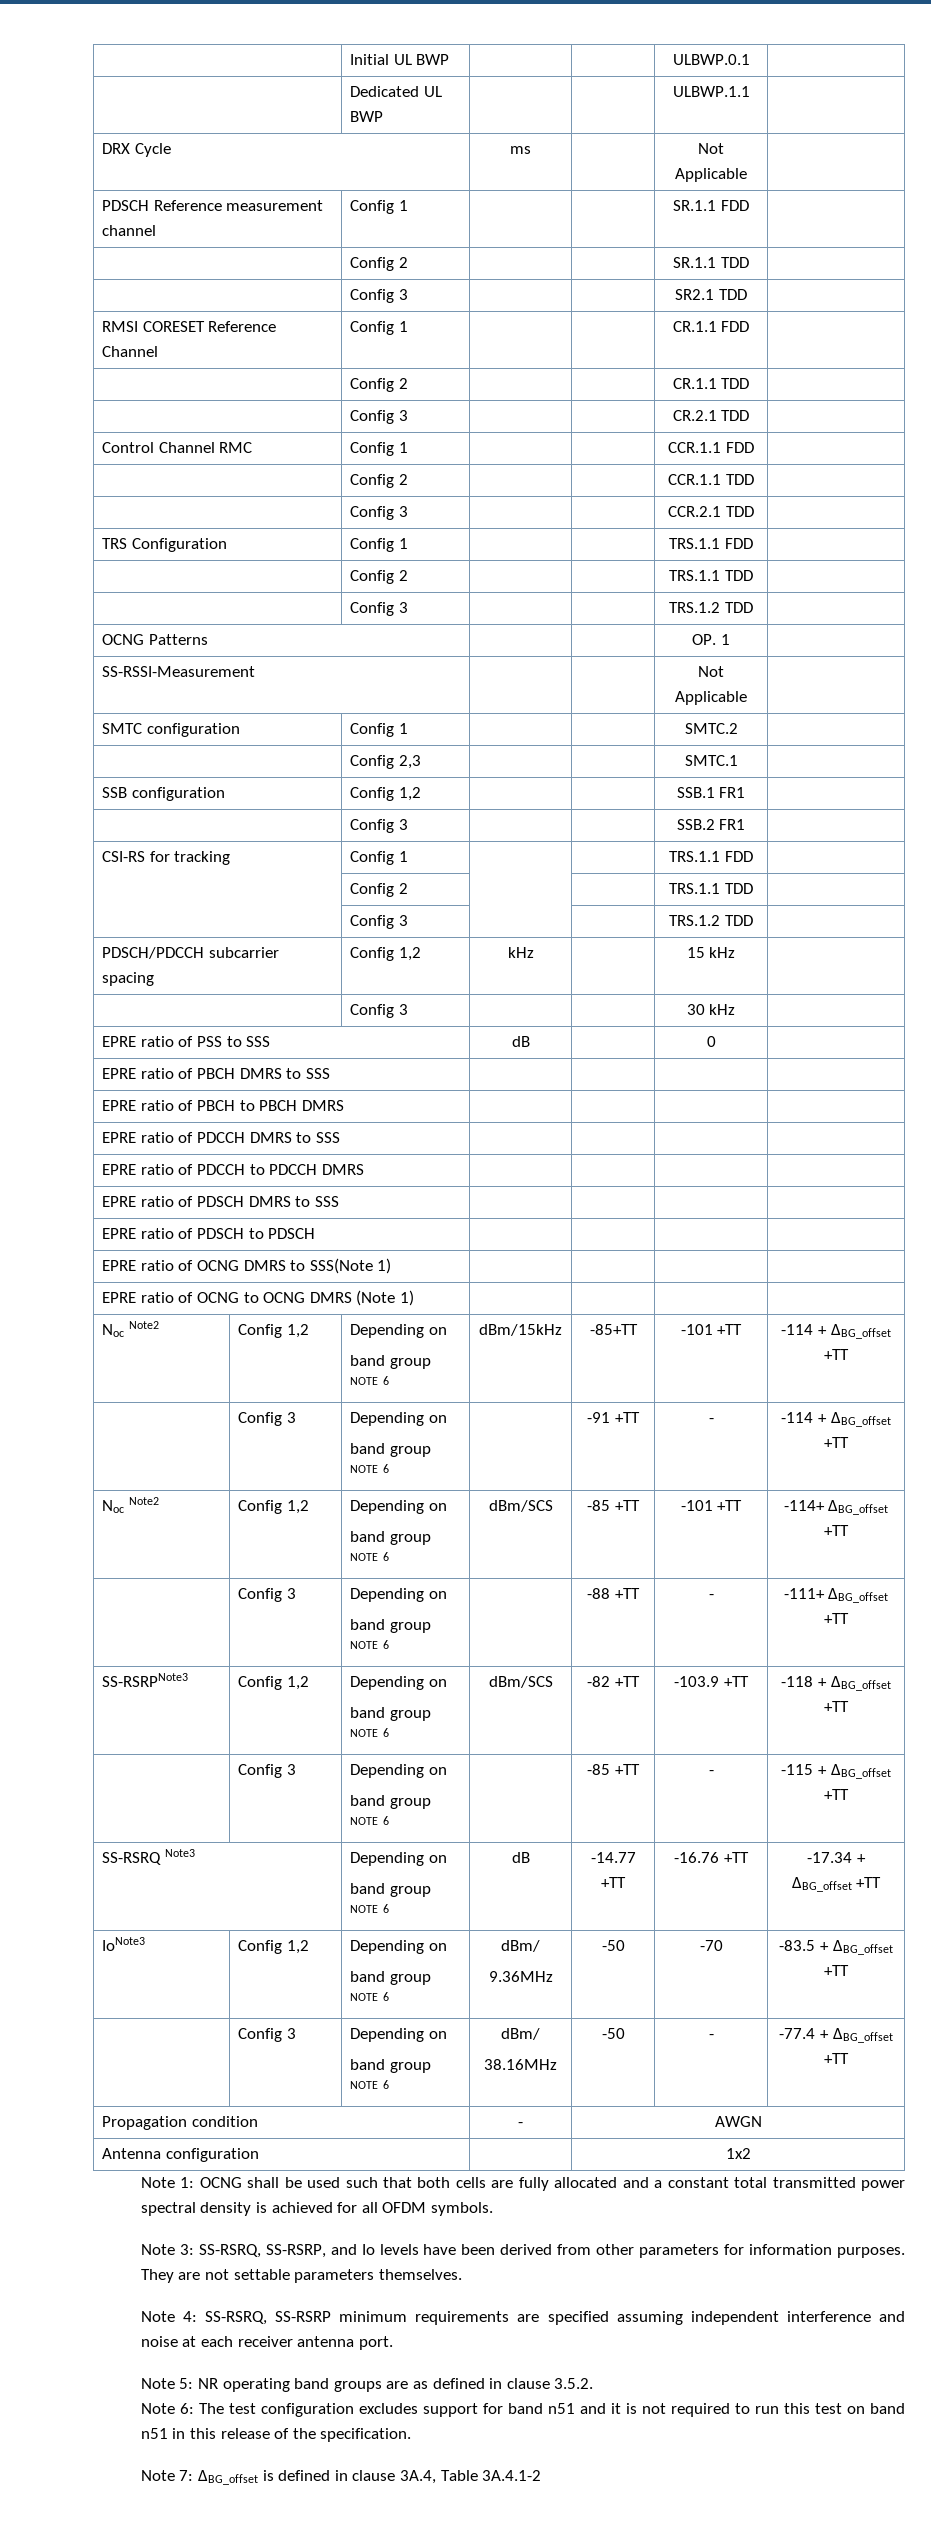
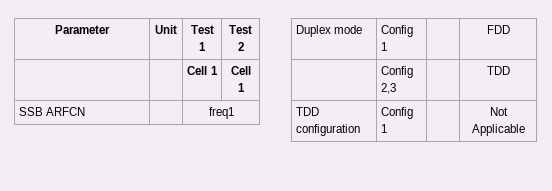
- | Initial UL BWP | | | ULBWP.0.1 |
- | Dedicated UL BWP | | | ULBWP.1.1 |
- DRX Cycle | ms | | Not Applicable |
- PDSCH Reference measurement channel | Config 1 | | | SR.1.1 FDD |
- | Config 2 | | | SR.1.1 TDD |
- | Config 3 | | | SR2.1 TDD |
- RMSI CORESET Reference Channel | Config 1 | | | CR.1.1 FDD |
- | Config 2 | | | CR.1.1 TDD |
- | Config 3 | | | CR.2.1 TDD |
- Control Channel RMC | Config 1 | | | CCR.1.1 FDD |
- | Config 2 | | | CCR.1.1 TDD |
- | Config 3 | | | CCR.2.1 TDD |
- TRS Configuration | Config 1 | | | TRS.1.1 FDD |
- | Config 2 | | | TRS.1.1 TDD |
- | Config 3 | | | TRS.1.2 TDD |
- OCNG Patterns | | | OP. 1 |
- SS-RSSI-Measurement | | | Not Applicable |
- SMTC configuration | Config 1 | | | SMTC.2 |
- | Config 2,3 | | | SMTC.1 |
- SSB configuration | Config 1,2 | | | SSB.1 FR1 |
- | Config 3 | | | SSB.2 FR1 |
- CSI-RS for tracking | Config 1 | | | TRS.1.1 FDD |
- | Config 2 | | | TRS.1.1 TDD |
- | Config 3 | | | TRS.1.2 TDD |
- PDSCH/PDCCH subcarrier spacing | Config 1,2 | kHz | | 15 kHz |
- | Config 3 | | | 30 kHz |
- EPRE ratio of PSS to SSS | dB | | 0 |
- EPRE ratio of PBCH DMRS to SSS | | | |
- EPRE ratio of PBCH to PBCH DMRS | | | |
- EPRE ratio of PDCCH DMRS to SSS | | | |
- EPRE ratio of PDCCH to PDCCH DMRS | | | |
- EPRE ratio of PDSCH DMRS to SSS | | | |
- EPRE ratio of PDSCH to PDSCH | | | |
- EPRE ratio of OCNG DMRS to SSS(Note 1) | | | |
- EPRE ratio of OCNG to OCNG DMRS (Note 1) | | | |
- Noc Note2 | Config 1,2 | Depending on
- band group NOTE 6 | dBm/15kHz | -85+TT | -101 +TT | -114 + ΔBG_offset +TT
- | Config 3 | Depending on
- band group NOTE 6 | | -91 +TT | - | -114 + ΔBG_offset +TT
- Noc Note2 | Config 1,2 | Depending on
- band group NOTE 6 | dBm/SCS | -85 +TT | -101 +TT | -114+ ΔBG_offset +TT
- | Config 3 | Depending on
- band group NOTE 6 | | -88 +TT | - | -111+ ΔBG_offset +TT
- SS-RSRPNote3 | Config 1,2 | Depending on
- band group NOTE 6 | dBm/SCS | -82 +TT | -103.9 +TT | -118 + ΔBG_offset +TT
- | Config 3 | Depending on
- band group NOTE 6 | | -85 +TT | - | -115 + ΔBG_offset +TT
- SS-RSRQ Note3 | Depending on
- band group NOTE 6 | dB | -14.77 +TT | -16.76 +TT | -17.34 + ΔBG_offset +TT
- IoNote3 | Config 1,2 | Depending on
- band group NOTE 6 | dBm/
- 9.36MHz | -50 | -70 | -83.5 + ΔBG_offset +TT
- | Config 3 | Depending on
- band group NOTE 6 | dBm/
- 38.16MHz | -50 | - | -77.4 + ΔBG_offset +TT
- Propagation condition | - | AWGN
- Antenna configuration | | 1x2
- Note 1: OCNG shall be used such that both cells are fully allocated and a constant total transmitted power spectral density is achieved for all OFDM symbols.
- Note 3: SS-RSRQ, SS-RSRP, and Io levels have been derived from other parameters for information purposes. They are not settable parameters themselves.
- Note 4: SS-RSRQ, SS-RSRP minimum requirements are specified assuming independent interference and noise at each receiver antenna port.
- Note 5: NR operating band groups are as defined in clause 3.5.2.
- Note 6: The test configuration excludes support for band n51 and it is not required to run this test on band n51 in this release of the specification.
- Note 7: ΔBG_offset is defined in clause 3A.4, Table 3A.4.1-2
+ Parameter | Unit | Test 1 | Test 2
+ | | Cell 1 | Cell 1
+ SSB ARFCN | | freq1
+ Duplex mode | Config 1 | | FDD
+ | Config 2,3 | | TDD
+ TDD configuration | Config 1 | | Not Applicable

